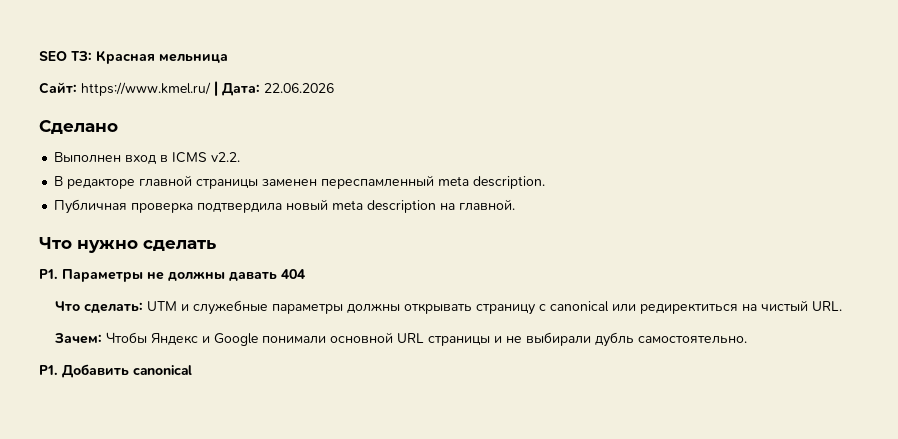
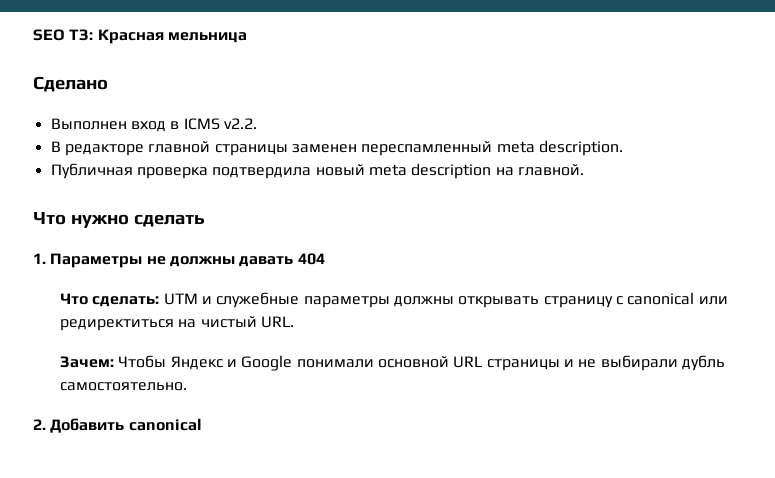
- Сайт: https://www.kmel.ru/ | Дата: 22.06.2026
- P1. Параметры не должны давать 404
+ 1. Параметры не должны давать 404
- P1. Добавить canonical
+ 2. Добавить canonical

